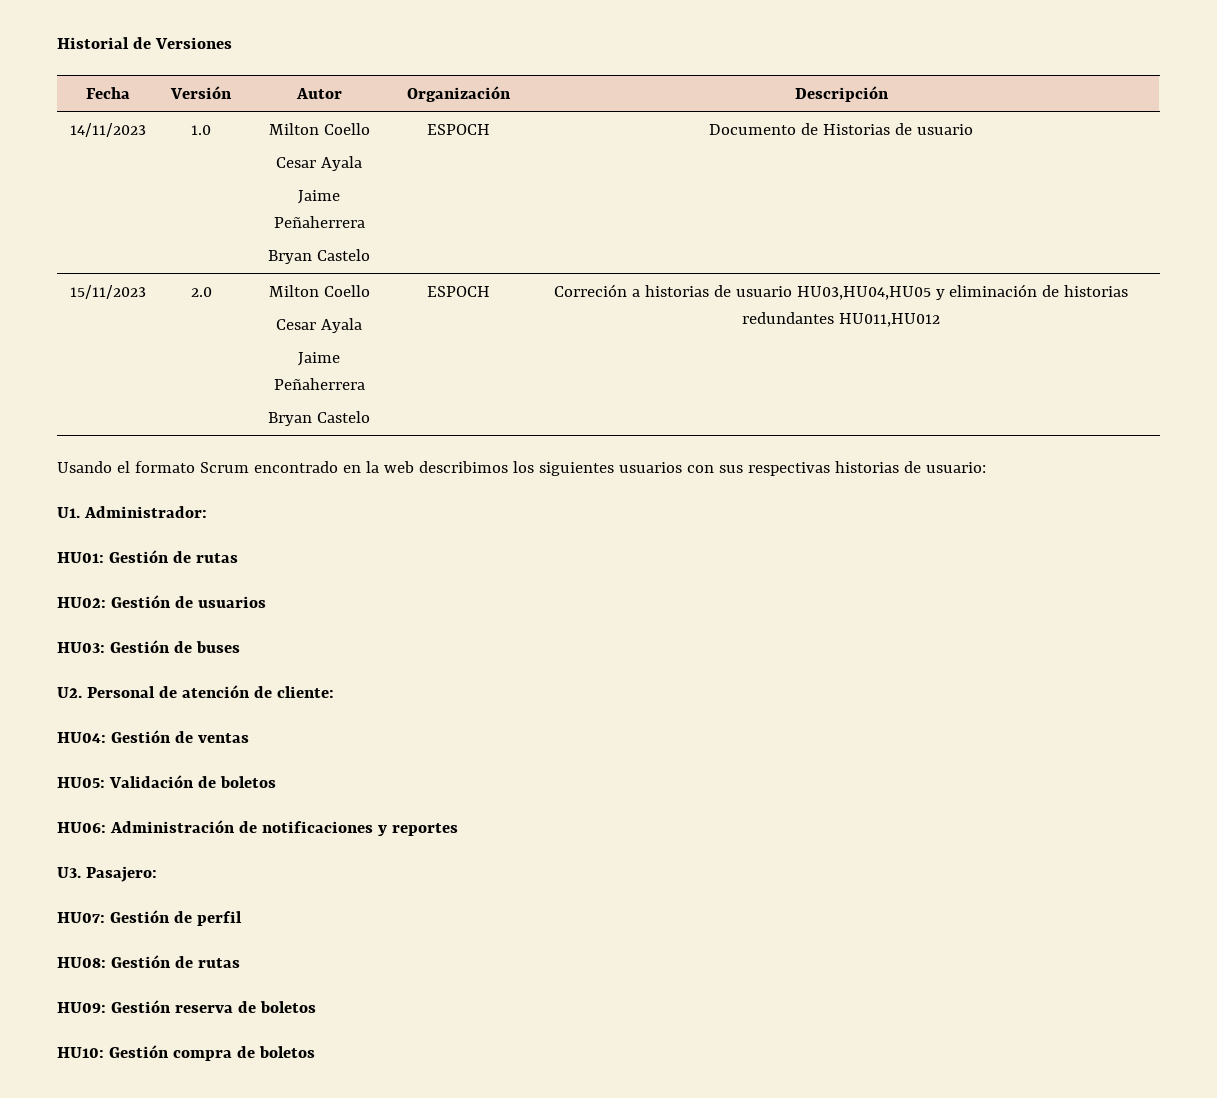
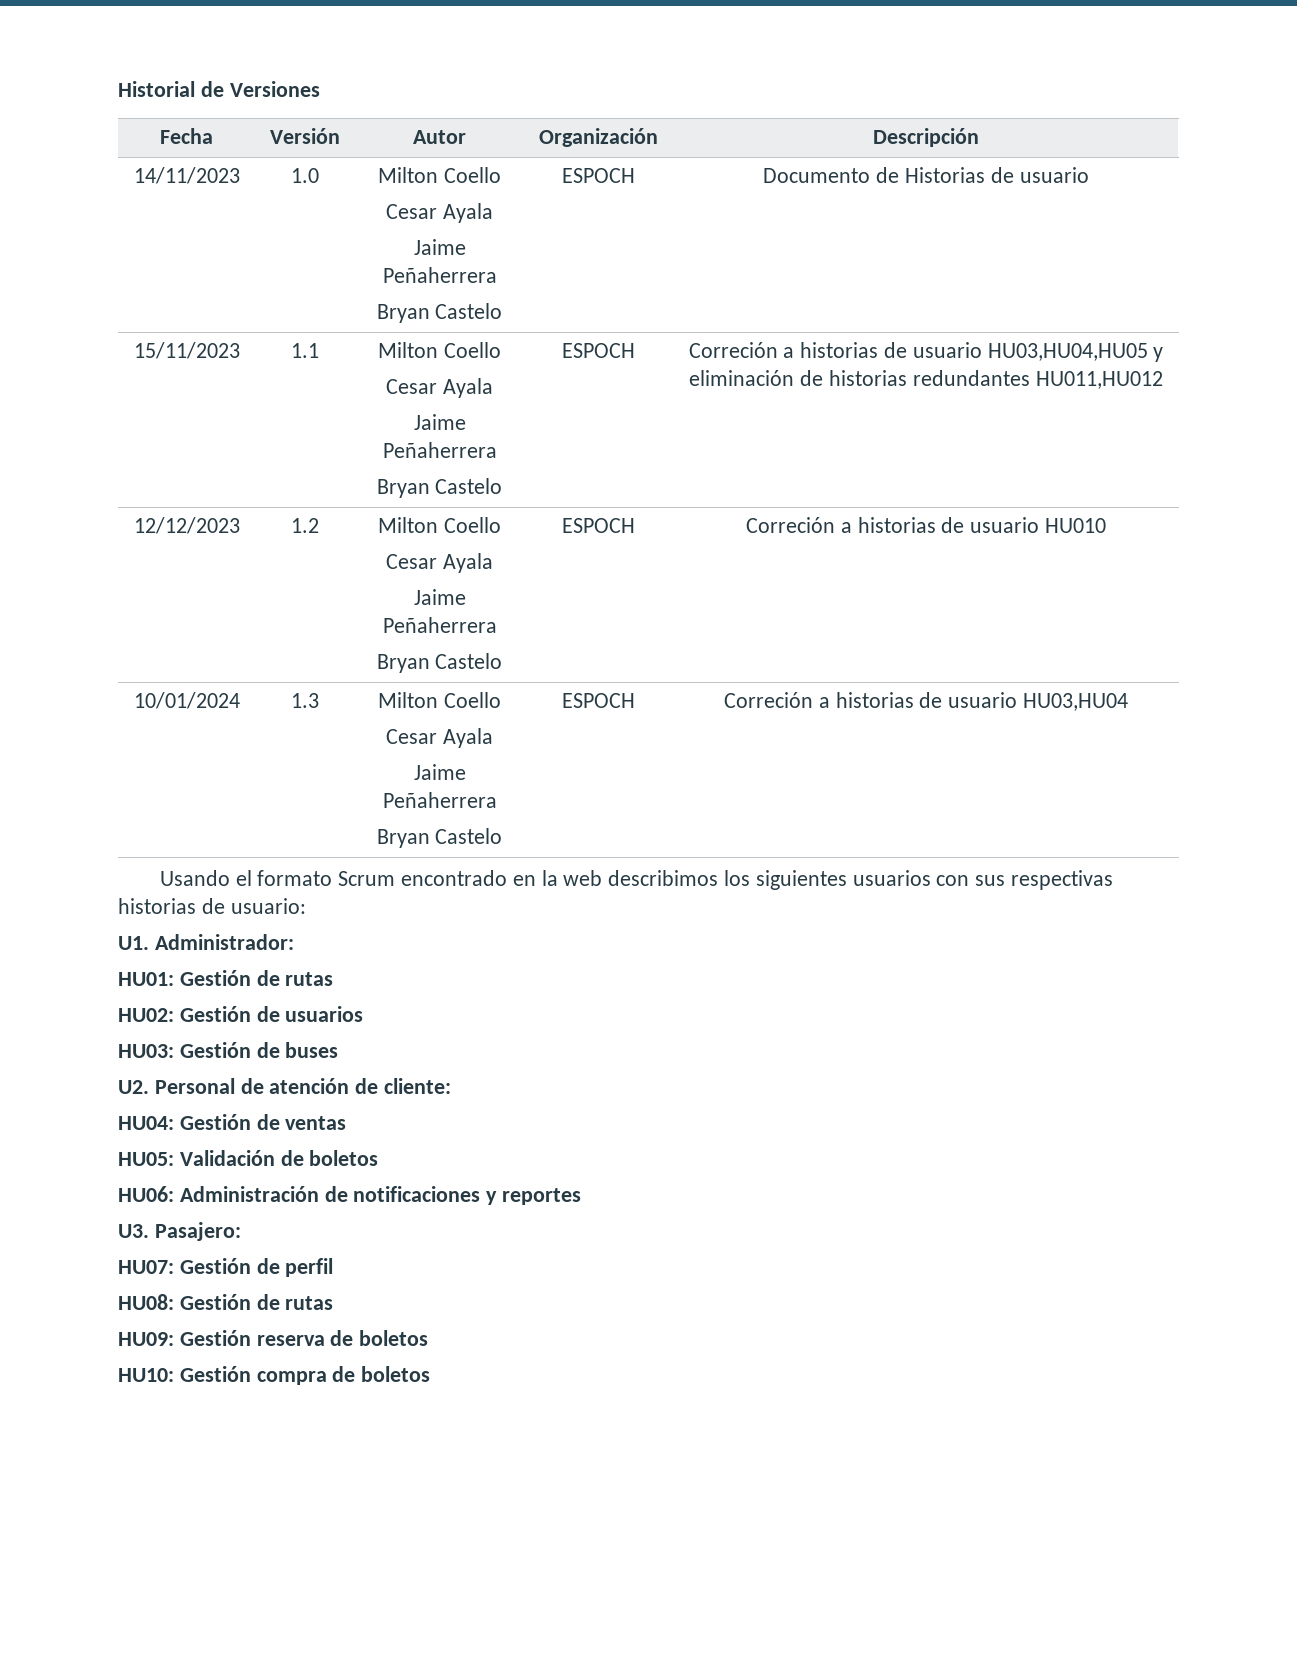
- 15/11/2023 | 2.0 | Milton Coello
+ 15/11/2023 | 1.1 | Milton Coello
+ 12/12/2023 | 1.2 | Milton Coello
+ Cesar Ayala
+ Jaime Peñaherrera
+ Bryan Castelo | ESPOCH | Correción a historias de usuario HU010
+ 10/01/2024 | 1.3 | Milton Coello
+ Cesar Ayala
+ Jaime Peñaherrera
+ Bryan Castelo | ESPOCH | Correción a historias de usuario HU03,HU04

